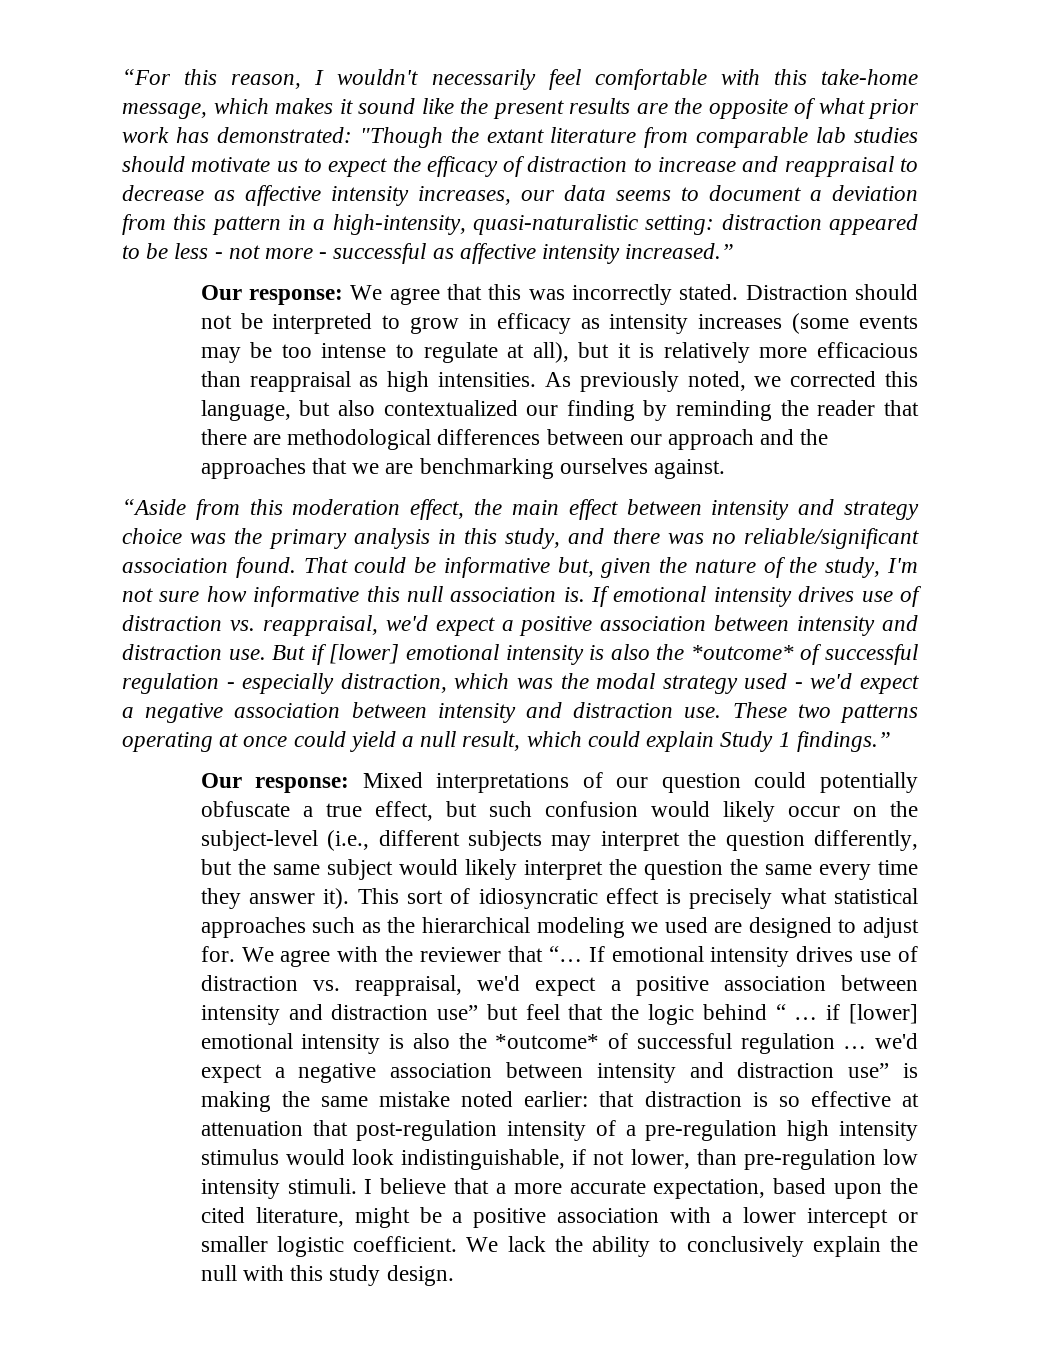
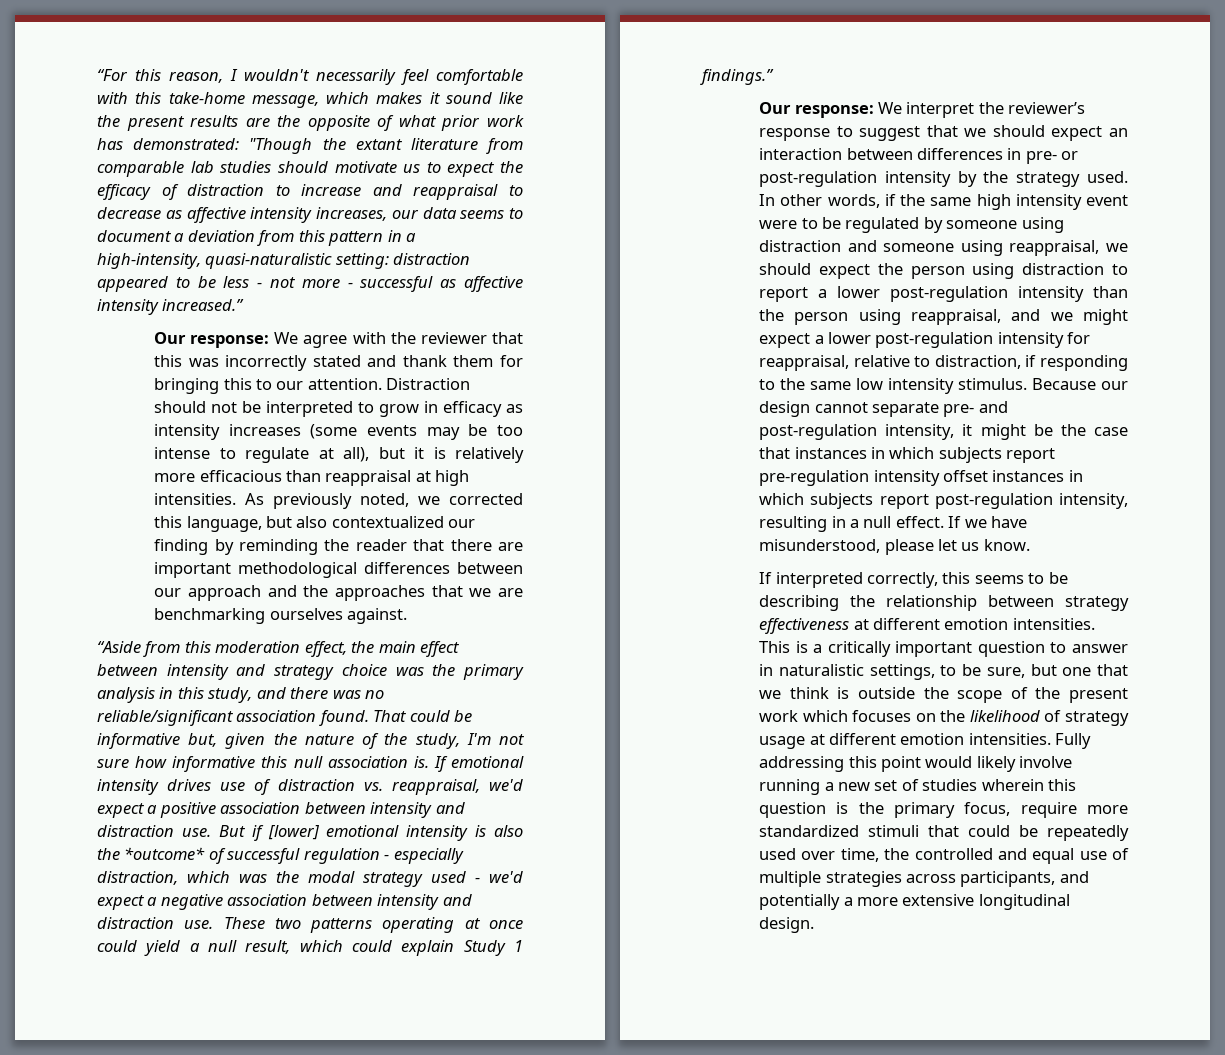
- Our response: We agree that this was incorrectly stated.
+ Our response: We agree with the reviewer that this was incorrectly stated and thank them for bringing this to our attention.
- Distraction should not be interpreted to grow in efficacy as intensity increases (some events may be too intense to regulate at all), but it is relatively more efficacious than reappraisal as high intensities.
+ Distraction should not be interpreted to grow in efficacy as intensity increases (some events may be too intense to regulate at all), but it is relatively more efficacious than reappraisal at high intensities.
- As previously noted, we corrected this language, but also contextualized our finding by reminding the reader that there are methodological differences between our approach and the approaches that we are benchmarking ourselves against.
+ As previously noted, we corrected this language, but also contextualized our finding by reminding the reader that there are important methodological differences between our approach and the approaches that we are benchmarking ourselves against.
- Our response: Mixed interpretations of our question could potentially obfuscate a true effect, but such confusion would likely occur on the subject-level (i.e., different subjects may interpret the question differently, but the same subject would likely interpret the question the same every time they answer it). This sort of idiosyncratic effect is precisely what statistical approaches such as the hierarchical modeling we used are designed to adjust for. We agree with the reviewer that “… If emotional intensity drives use of distraction vs. reappraisal, we'd expect a positive association between intensity and distraction use” but feel that the logic behind “ … if [lower] emotional intensity is also the *outcome* of successful regulation … we'd expect a negative association between intensity and distraction use” is making the same mistake noted earlier: that distraction is so effective at attenuation that post-regulation intensity of a pre-regulation high intensity stimulus would look indistinguishable, if not lower, than pre-regulation low intensity stimuli. I believe that a more accurate expectation, based upon the cited literature, might be a positive association with a lower intercept or smaller logistic coefficient. We lack the ability to conclusively explain the null with this study design.
+ Our response: We interpret the reviewer’s response to suggest that we should expect an interaction between differences in pre- or post-regulation intensity by the strategy used. In other words, if the same high intensity event were to be regulated by someone using distraction and someone using reappraisal, we should expect the person using distraction to report a lower post-regulation intensity than the person using reappraisal, and we might expect a lower post-regulation intensity for reappraisal, relative to distraction, if responding to the same low intensity stimulus. Because our design cannot separate pre- and post-regulation intensity, it might be the case that instances in which subjects report pre-regulation intensity offset instances in which subjects report post-regulation intensity, resulting in a null effect. If we have misunderstood, please let us know.
+ If interpreted correctly, this seems to be describing the relationship between strategy effectiveness at different emotion intensities. This is a critically important question to answer in naturalistic settings, to be sure, but one that we think is outside the scope of the present work which focuses on the likelihood of strategy usage at different emotion intensities. Fully addressing this point would likely involve running a new set of studies wherein this question is the primary focus, require more standardized stimuli that could be repeatedly used over time, the controlled and equal use of multiple strategies across participants, and potentially a more extensive longitudinal design.

